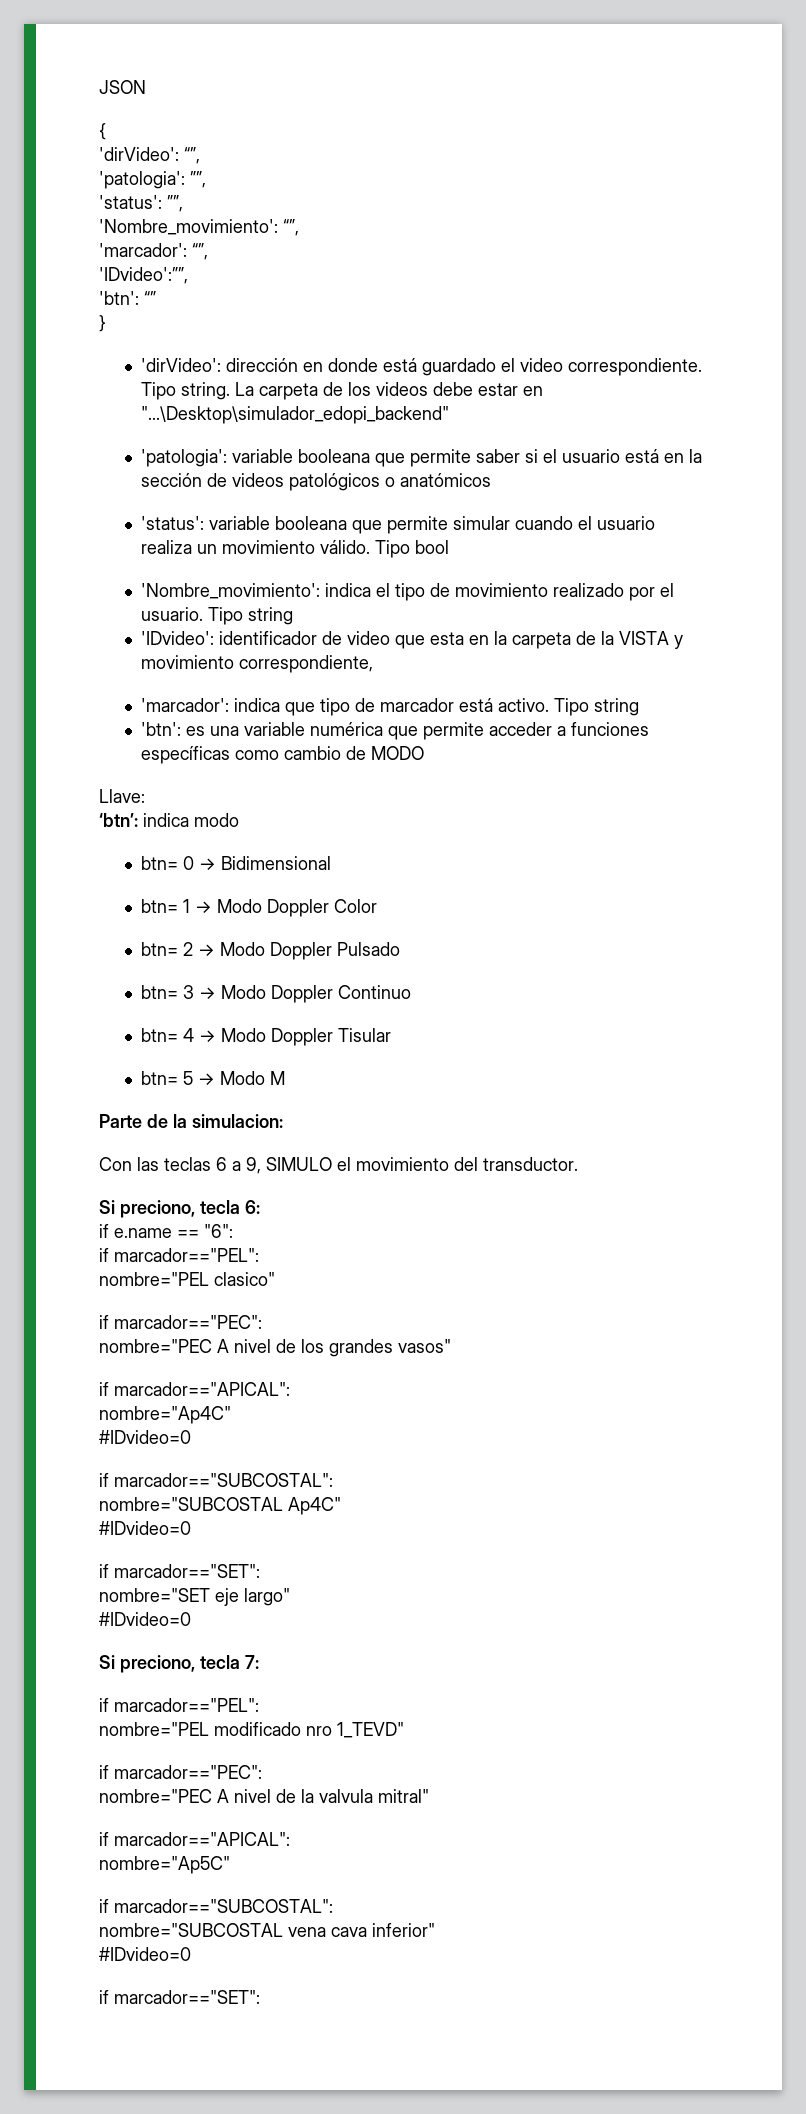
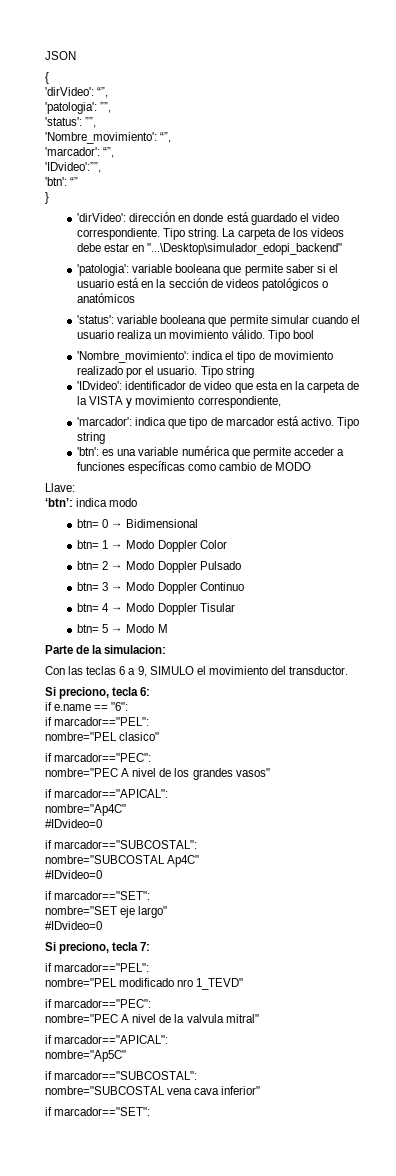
  nombre="SUBCOSTAL vena cava inferior"
- #IDvideo=0

